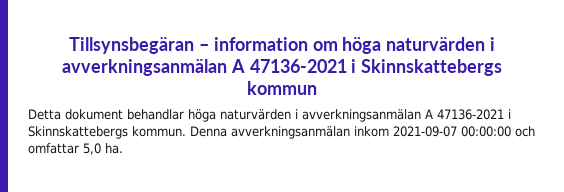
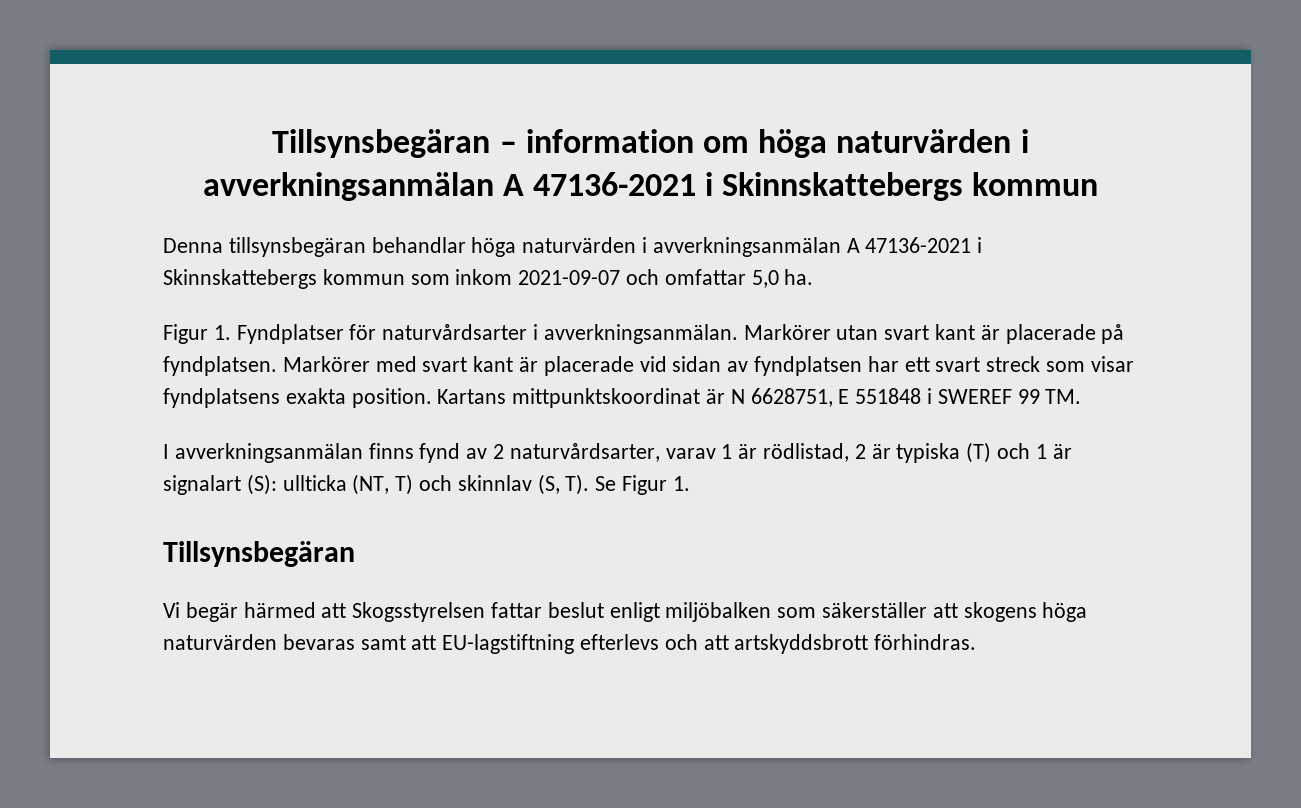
- Detta dokument behandlar höga naturvärden i avverkningsanmälan A 47136-2021 i Skinnskattebergs kommun. Denna avverkningsanmälan inkom 2021-09-07 00:00:00 och omfattar 5,0 ha.
+ Denna tillsynsbegäran behandlar höga naturvärden i avverkningsanmälan A 47136-2021 i Skinnskattebergs kommun som inkom 2021-09-07 och omfattar 5,0 ha.
+ Figur 1. Fyndplatser för naturvårdsarter i avverkningsanmälan. Markörer utan svart kant är placerade på fyndplatsen. Markörer med svart kant är placerade vid sidan av fyndplatsen har ett svart streck som visar fyndplatsens exakta position. Kartans mittpunktskoordinat är N 6628751, E 551848 i SWEREF 99 TM.
+ I avverkningsanmälan finns fynd av 2 naturvårdsarter, varav 1 är rödlistad, 2 är typiska (T) och 1 är signalart (S): ullticka (NT, T) och skinnlav (S, T). Se Figur 1.
+ Tillsynsbegäran
+ Vi begär härmed att Skogsstyrelsen fattar beslut enligt miljöbalken som säkerställer att skogens höga naturvärden bevaras samt att EU-lagstiftning efterlevs och att artskyddsbrott förhindras.

